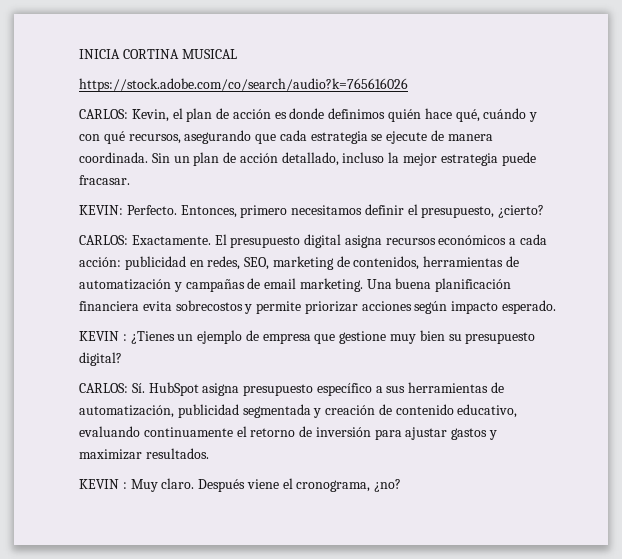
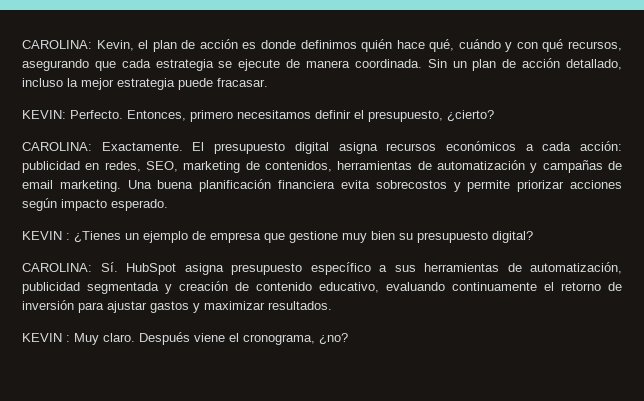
- INICIA CORTINA MUSICAL
- https://stock.adobe.com/co/search/audio?k=765616026
- CARLOS: Kevin, el plan de acción es donde definimos quién hace qué, cuándo y con qué recursos, asegurando que cada estrategia se ejecute de manera coordinada.
+ CAROLINA: Kevin, el plan de acción es donde definimos quién hace qué, cuándo y con qué recursos, asegurando que cada estrategia se ejecute de manera coordinada.
- CARLOS: Exactamente.
+ CAROLINA: Exactamente.
- CARLOS: Sí. HubSpot asigna presupuesto específico a sus herramientas de automatización, publicidad segmentada y creación de contenido educativo, evaluando continuamente el retorno de inversión para ajustar gastos y maximizar resultados.
+ CAROLINA: Sí. HubSpot asigna presupuesto específico a sus herramientas de automatización, publicidad segmentada y creación de contenido educativo, evaluando continuamente el retorno de inversión para ajustar gastos y maximizar resultados.

